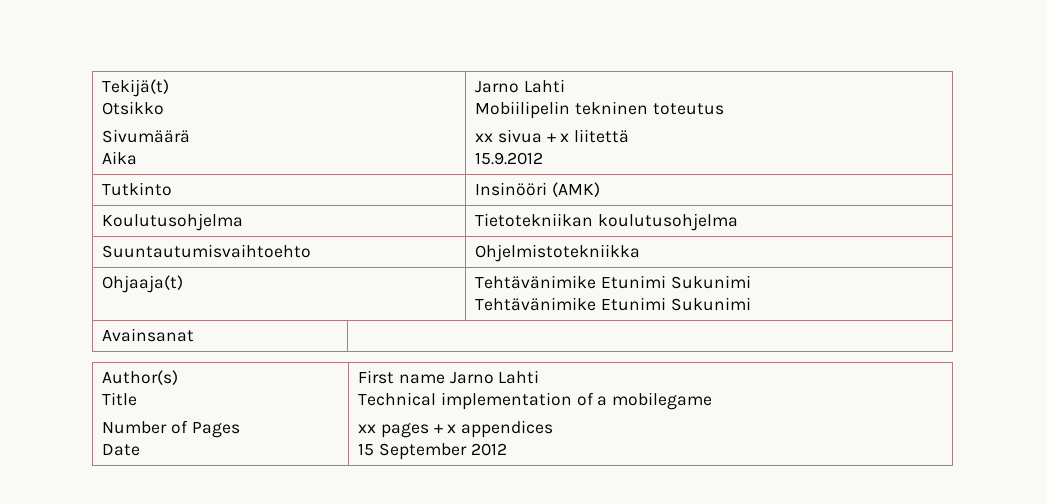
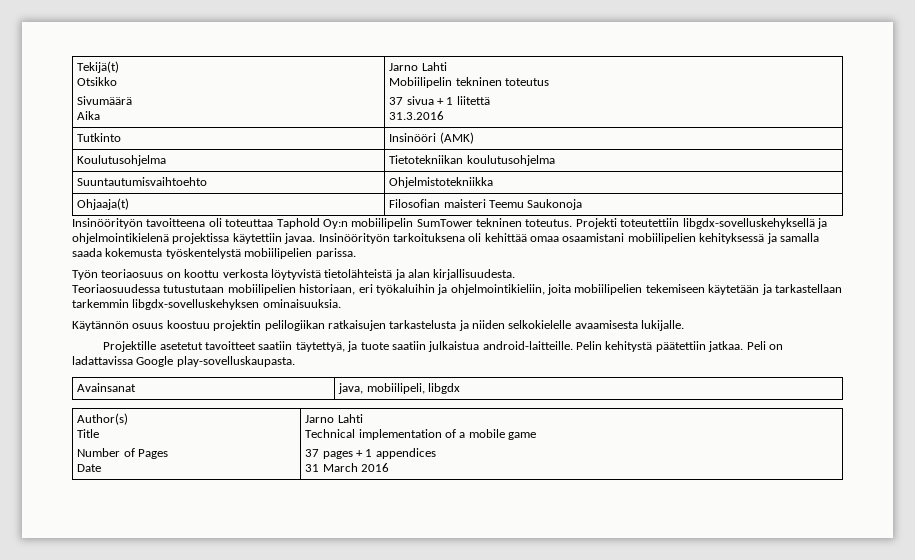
  Tekijä(t)
  Otsikko
  Sivumäärä
  Aika | Jarno Lahti
  Mobiilipelin tekninen toteutus
- xx sivua + x liitettä
- 15.9.2012
+ 37 sivua + 1 liitettä
+ 31.3.2016
- Ohjaaja(t) | Tehtävänimike Etunimi Sukunimi
- Tehtävänimike Etunimi Sukunimi
- Avainsanat |
+ Ohjaaja(t) | Filosofian maisteri Teemu Saukonoja
+ Insinöörityön tavoitteena oli toteuttaa Taphold Oy:n mobiilipelin SumTower tekninen toteutus. Projekti toteutettiin libgdx-sovelluskehyksellä ja ohjelmointikielenä projektissa käytettiin javaa. Insinöörityön tarkoituksena oli kehittää omaa osaamistani mobiilipelien kehityksessä ja samalla saada kokemusta työskentelystä mobiilipelien parissa.
+ Työn teoriaosuus on koottu verkosta löytyvistä tietolähteistä ja alan kirjallisuudesta.
+ Teoriaosuudessa tutustutaan mobiilipelien historiaan, eri työkaluihin ja ohjelmointikieliin, joita mobiilipelien tekemiseen käytetään ja tarkastellaan tarkemmin libgdx-sovelluskehyksen ominaisuuksia.
+ Käytännön osuus koostuu projektin pelilogiikan ratkaisujen tarkastelusta ja niiden selkokielelle avaamisesta lukijalle.
+ Projektille asetetut tavoitteet saatiin täytettyä, ja tuote saatiin julkaistua android-laitteille. Pelin kehitystä päätettiin jatkaa. Peli on ladattavissa Google play-sovelluskaupasta.
+ Avainsanat | java, mobiilipeli, libgdx
  Author(s)
  Title
  Number of Pages
- Date | First name Jarno Lahti
- Technical implementation of a mobilegame
- xx pages + x appendices
- 15 September 2012
+ Date | Jarno Lahti
+ Technical implementation of a mobile game
+ 37 pages + 1 appendices
+ 31 March 2016

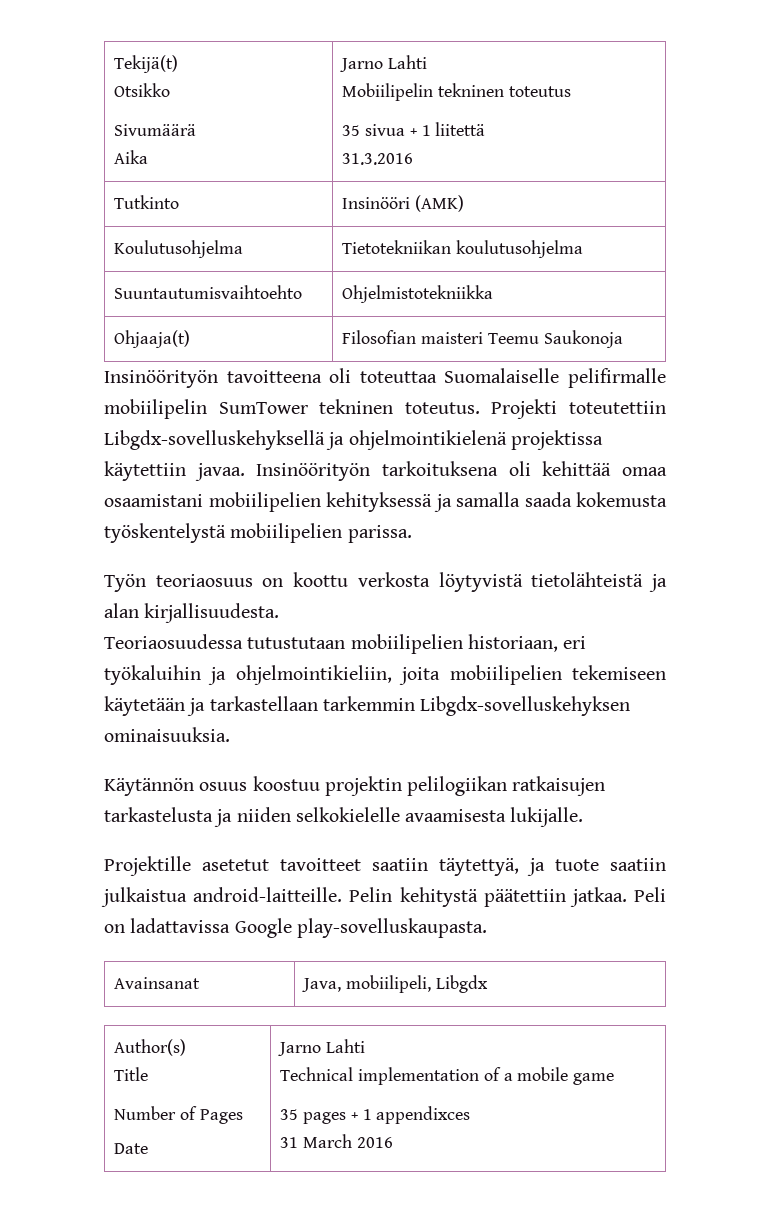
  Tekijä(t)
  Otsikko
  Sivumäärä
  Aika | Jarno Lahti
  Mobiilipelin tekninen toteutus
- 37 sivua + 1 liitettä
+ 35 sivua + 1 liitettä
- Insinöörityön tavoitteena oli toteuttaa Taphold Oy:n mobiilipelin SumTower tekninen toteutus.
+ Insinöörityön tavoitteena oli toteuttaa Suomalaiselle pelifirmalle mobiilipelin SumTower tekninen toteutus.
- Projekti toteutettiin libgdx-sovelluskehyksellä ja ohjelmointikielenä projektissa käytettiin javaa.
+ Projekti toteutettiin Libgdx-sovelluskehyksellä ja ohjelmointikielenä projektissa käytettiin javaa.
- Teoriaosuudessa tutustutaan mobiilipelien historiaan, eri työkaluihin ja ohjelmointikieliin, joita mobiilipelien tekemiseen käytetään ja tarkastellaan tarkemmin libgdx-sovelluskehyksen ominaisuuksia.
+ Teoriaosuudessa tutustutaan mobiilipelien historiaan, eri työkaluihin ja ohjelmointikieliin, joita mobiilipelien tekemiseen käytetään ja tarkastellaan tarkemmin Libgdx-sovelluskehyksen ominaisuuksia.
- Avainsanat | java, mobiilipeli, libgdx
+ Avainsanat | Java, mobiilipeli, Libgdx
  Author(s)
  Title
  Number of Pages
  Date | Jarno Lahti
  Technical implementation of a mobile game
- 37 pages + 1 appendices
+ 35 pages + 1 appendixces

